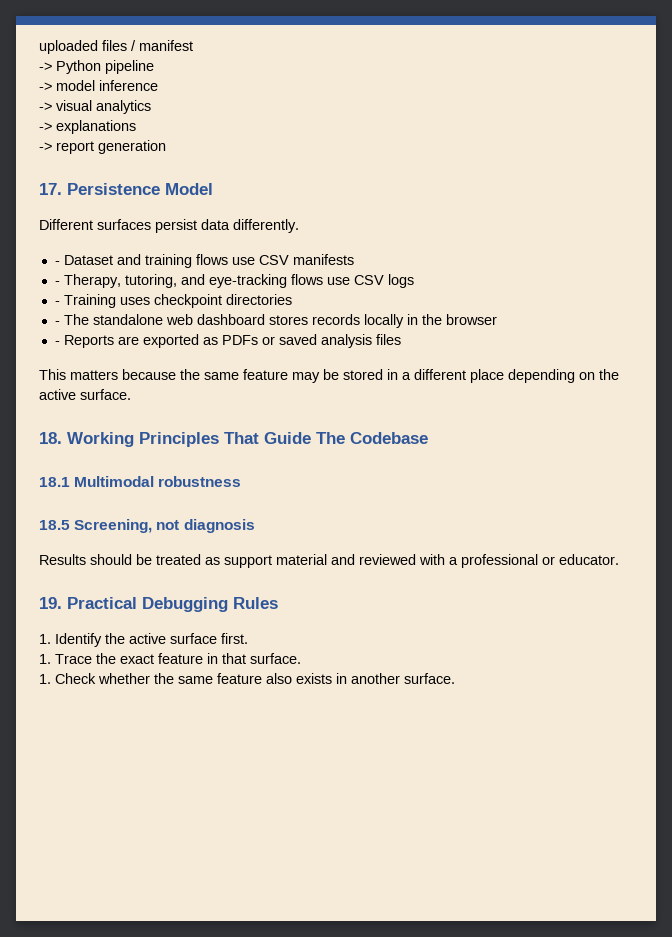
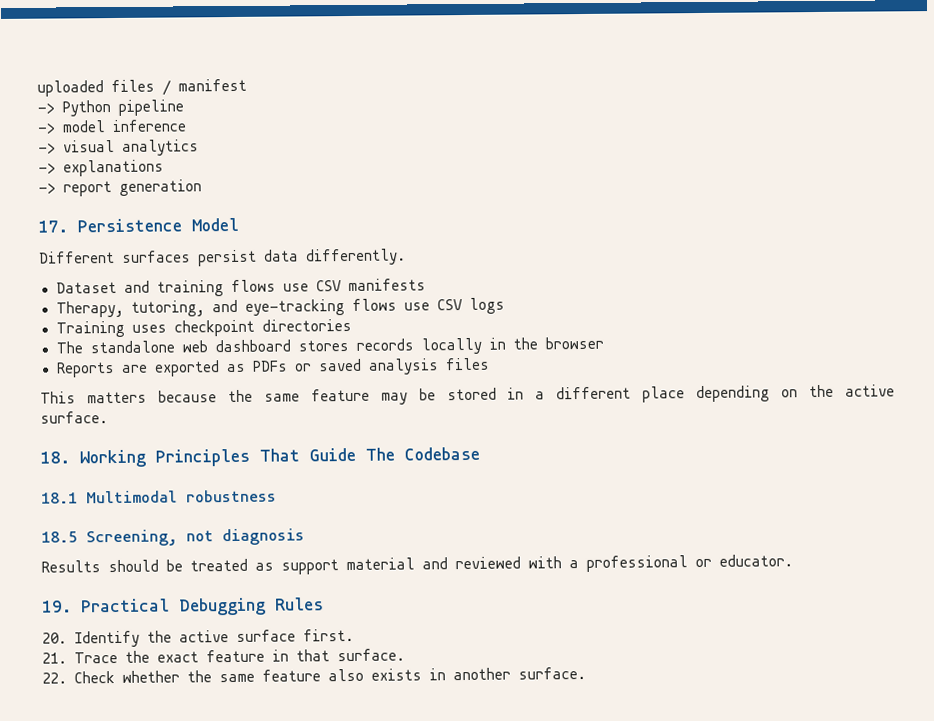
- - Dataset and training flows use CSV manifests
+ Dataset and training flows use CSV manifests
- - Therapy, tutoring, and eye-tracking flows use CSV logs
+ Therapy, tutoring, and eye-tracking flows use CSV logs
- - Training uses checkpoint directories
+ Training uses checkpoint directories
- - The standalone web dashboard stores records locally in the browser
+ The standalone web dashboard stores records locally in the browser
- - Reports are exported as PDFs or saved analysis files
+ Reports are exported as PDFs or saved analysis files
- 1. Identify the active surface first.
+ 20. Identify the active surface first.
- 1. Trace the exact feature in that surface.
+ 21. Trace the exact feature in that surface.
- 1. Check whether the same feature also exists in another surface.
+ 22. Check whether the same feature also exists in another surface.

